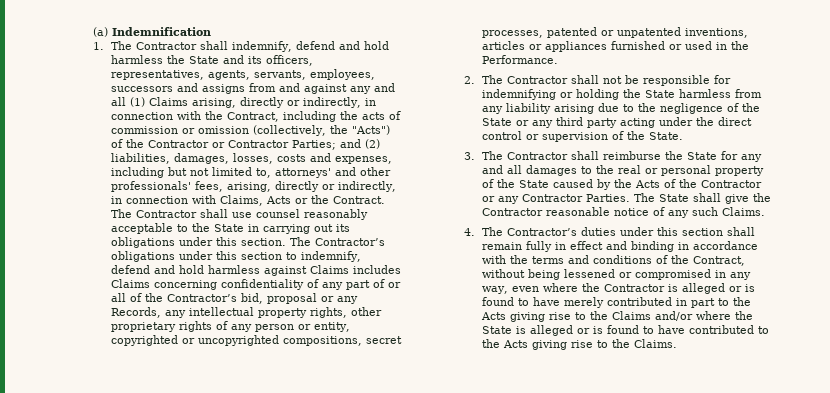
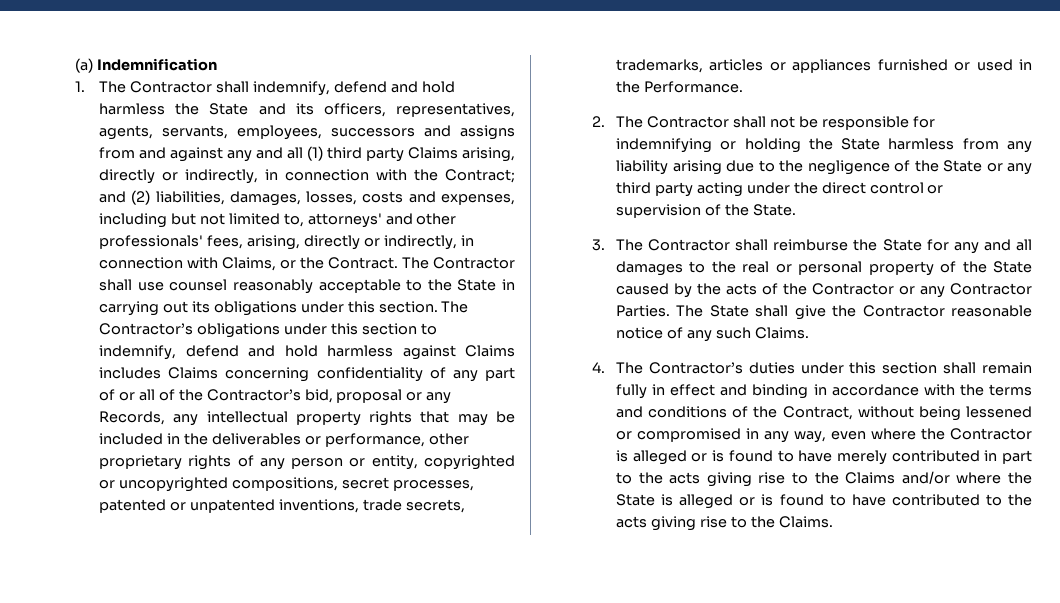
- 1. The Contractor shall indemnify, defend and hold harmless the State and its officers, representatives, agents, servants, employees, successors and assigns from and against any and all (1) Claims arising, directly or indirectly, in connection with the Contract, including the acts of commission or omission (collectively, the "Acts") of the Contractor or Contractor Parties;
+ 1. The Contractor shall indemnify, defend and hold harmless the State and its officers, representatives, agents, servants, employees, successors and assigns from and against any and all (1) third party Claims arising, directly or indirectly, in connection with the Contract;
- and (2) liabilities, damages, losses, costs and expenses, including but not limited to, attorneys' and other professionals' fees, arising, directly or indirectly, in connection with Claims, Acts or the Contract.
+ and (2) liabilities, damages, losses, costs and expenses, including but not limited to, attorneys' and other professionals' fees, arising, directly or indirectly, in connection with Claims, or the Contract.
- The Contractor’s obligations under this section to indemnify, defend and hold harmless against Claims includes Claims concerning confidentiality of any part of or all of the Contractor’s bid, proposal or any Records, any intellectual property rights, other proprietary rights of any person or entity, copyrighted or uncopyrighted compositions, secret processes, patented or unpatented inventions, articles or appliances furnished or used in the Performance.
+ The Contractor’s obligations under this section to indemnify, defend and hold harmless against Claims includes Claims concerning confidentiality of any part of or all of the Contractor’s bid, proposal or any Records, any intellectual property rights that may be included in the deliverables or performance, other proprietary rights of any person or entity, copyrighted or uncopyrighted compositions, secret processes, patented or unpatented inventions, trade secrets, trademarks, articles or appliances furnished or used in the Performance.
- 3. The Contractor shall reimburse the State for any and all damages to the real or personal property of the State caused by the Acts of the Contractor or any Contractor Parties.
+ 3. The Contractor shall reimburse the State for any and all damages to the real or personal property of the State caused by the acts of the Contractor or any Contractor Parties.
- 4. The Contractor’s duties under this section shall remain fully in effect and binding in accordance with the terms and conditions of the Contract, without being lessened or compromised in any way, even where the Contractor is alleged or is found to have merely contributed in part to the Acts giving rise to the Claims and/or where the State is alleged or is found to have contributed to the Acts giving rise to the Claims.
+ 4. The Contractor’s duties under this section shall remain fully in effect and binding in accordance with the terms and conditions of the Contract, without being lessened or compromised in any way, even where the Contractor is alleged or is found to have merely contributed in part to the acts giving rise to the Claims and/or where the State is alleged or is found to have contributed to the acts giving rise to the Claims.

